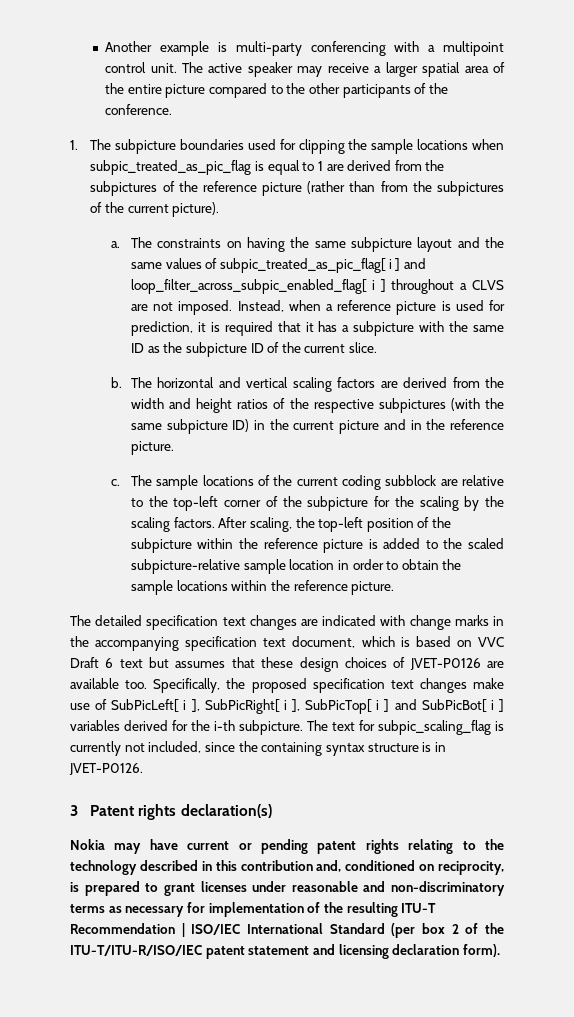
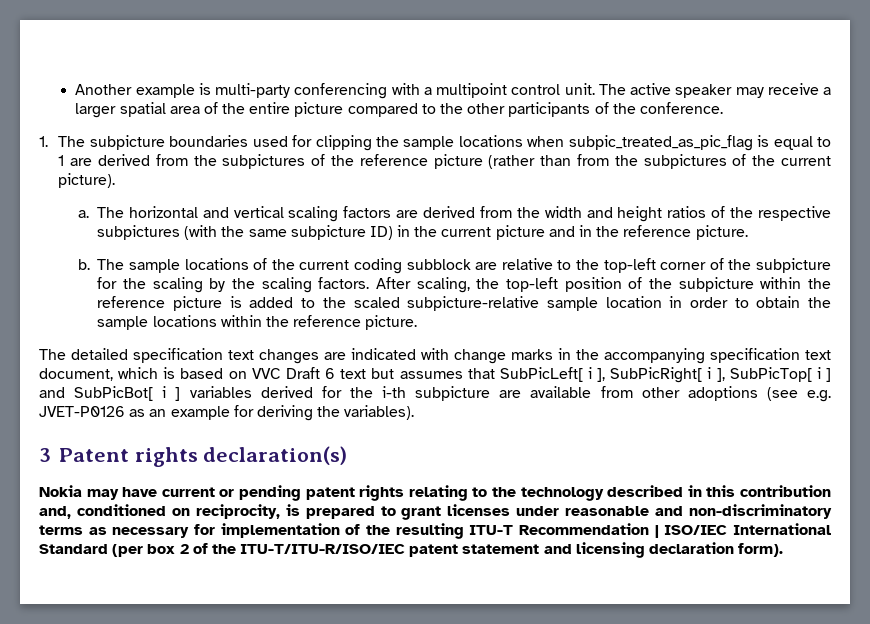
- The constraints on having the same subpicture layout and the same values of subpic_treated_as_pic_flag[ i ] and loop_filter_across_subpic_enabled_flag[ i ] throughout a CLVS are not imposed. Instead, when a reference picture is used for prediction, it is required that it has a subpicture with the same ID as the subpicture ID of the current slice.
- b. The horizontal and vertical scaling factors are derived from the width and height ratios of the respective subpictures (with the same subpicture ID) in the current picture and in the reference picture.
+ The horizontal and vertical scaling factors are derived from the width and height ratios of the respective subpictures (with the same subpicture ID) in the current picture and in the reference picture.
- c.
+ b.
- The detailed specification text changes are indicated with change marks in the accompanying specification text document, which is based on VVC Draft 6 text but assumes that these design choices of JVET-P0126 are available too. Specifically, the proposed specification text changes make use of SubPicLeft[ i ], SubPicRight[ i ], SubPicTop[ i ] and SubPicBot[ i ] variables derived for the i-th subpicture. The text for subpic_scaling_flag is currently not included, since the containing syntax structure is in JVET-P0126.
+ The detailed specification text changes are indicated with change marks in the accompanying specification text document, which is based on VVC Draft 6 text but assumes that SubPicLeft[ i ], SubPicRight[ i ], SubPicTop[ i ] and SubPicBot[ i ] variables derived for the i-th subpicture are available from other adoptions (see e.g. JVET-P0126 as an example for deriving the variables).

